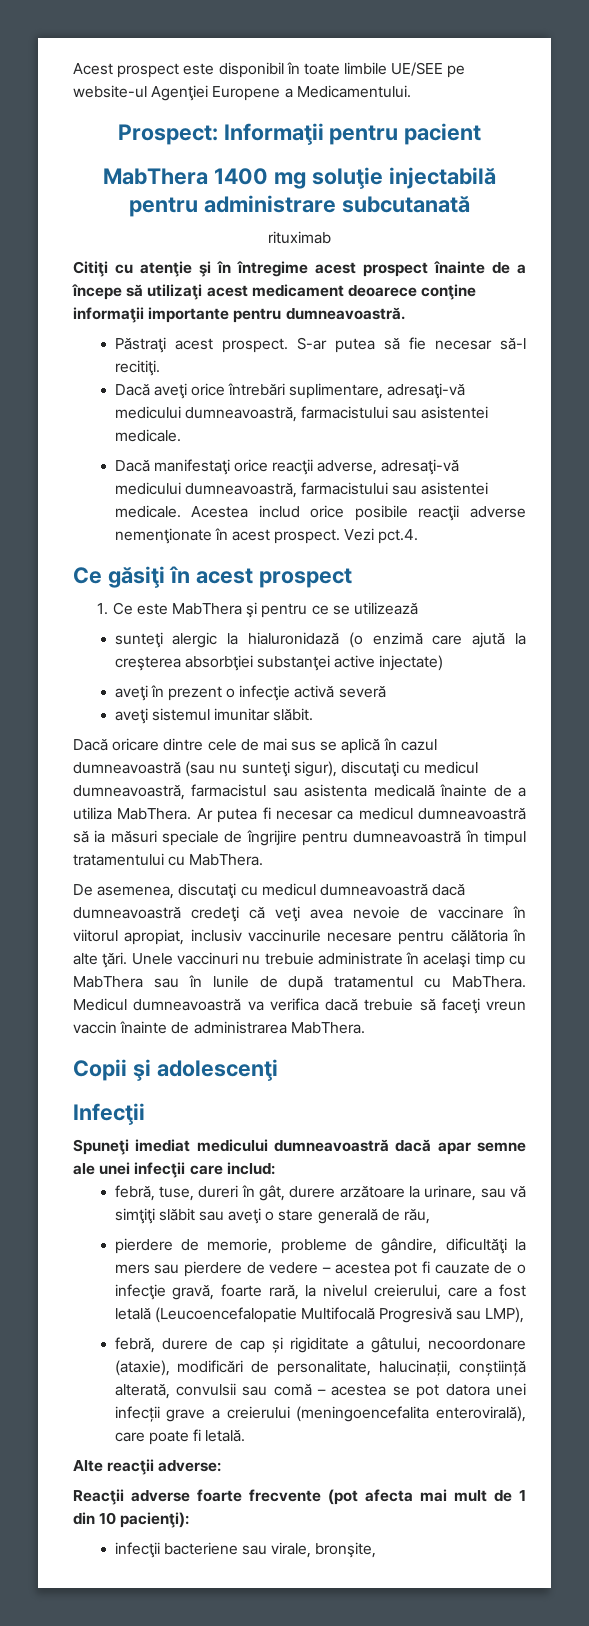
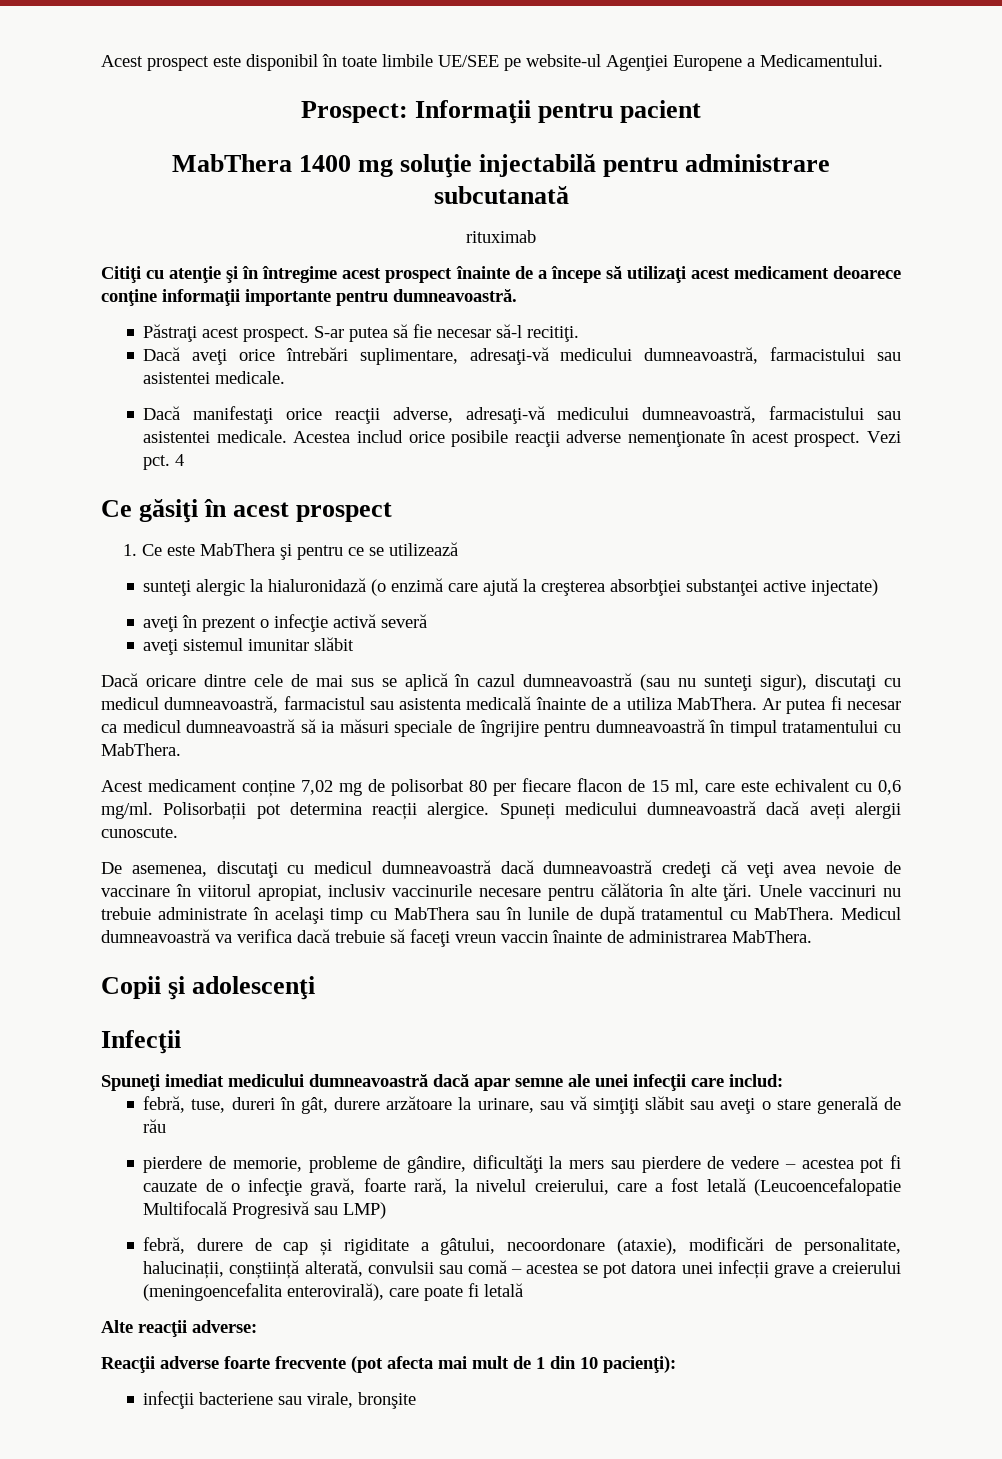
- Vezi pct.4.
+ Vezi pct. 4
- aveţi sistemul imunitar slăbit.
+ aveţi sistemul imunitar slăbit
+ Acest medicament conține 7,02 mg de polisorbat 80 per fiecare flacon de 15 ml, care este echivalent cu 0,6 mg/ml. Polisorbații pot determina reacții alergice. Spuneți medicului dumneavoastră dacă aveți alergii cunoscute.
- febră, tuse, dureri în gât, durere arzătoare la urinare, sau vă simţiţi slăbit sau aveţi o stare generală de rău,
+ febră, tuse, dureri în gât, durere arzătoare la urinare, sau vă simţiţi slăbit sau aveţi o stare generală de rău
- pierdere de memorie, probleme de gândire, dificultăţi la mers sau pierdere de vedere – acestea pot fi cauzate de o infecţie gravă, foarte rară, la nivelul creierului, care a fost letală (Leucoencefalopatie Multifocală Progresivă sau LMP),
+ pierdere de memorie, probleme de gândire, dificultăţi la mers sau pierdere de vedere – acestea pot fi cauzate de o infecţie gravă, foarte rară, la nivelul creierului, care a fost letală (Leucoencefalopatie Multifocală Progresivă sau LMP)
- febră, durere de cap și rigiditate a gâtului, necoordonare (ataxie), modificări de personalitate, halucinații, conștiință alterată, convulsii sau comă – acestea se pot datora unei infecții grave a creierului (meningoencefalita enterovirală), care poate fi letală.
+ febră, durere de cap și rigiditate a gâtului, necoordonare (ataxie), modificări de personalitate, halucinații, conștiință alterată, convulsii sau comă – acestea se pot datora unei infecții grave a creierului (meningoencefalita enterovirală), care poate fi letală
- infecţii bacteriene sau virale, bronşite,
+ infecţii bacteriene sau virale, bronşite

